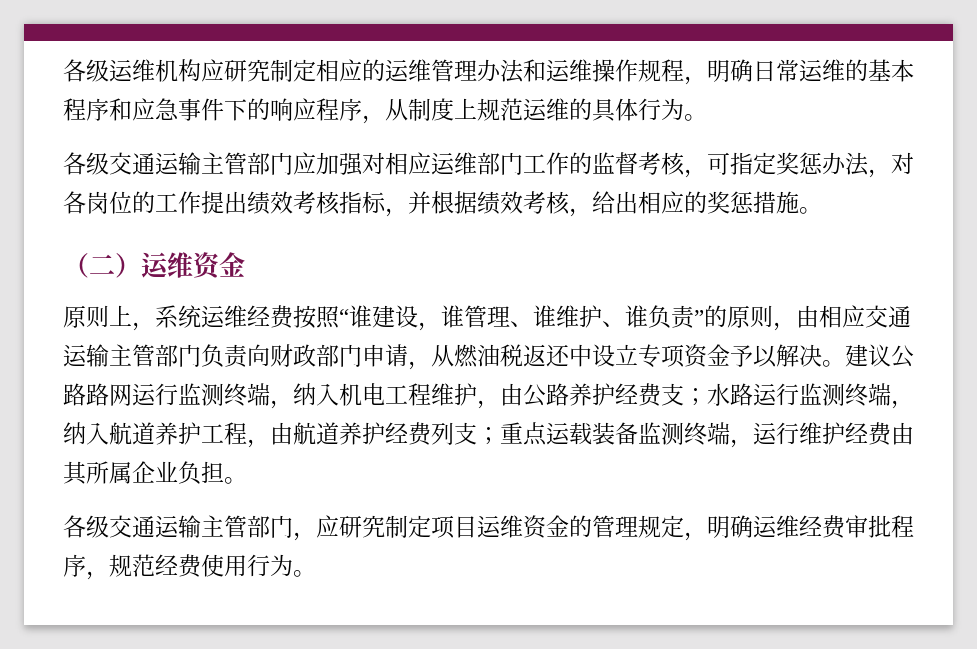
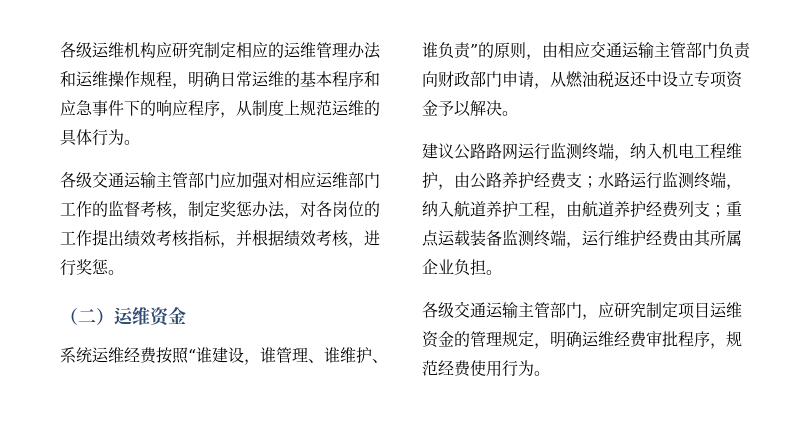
- 各级交通运输主管部门应加强对相应运维部门工作的监督考核，可指定奖惩办法，对各岗位的工作提出绩效考核指标，并根据绩效考核，给出相应的奖惩措施。
+ 各级交通运输主管部门应加强对相应运维部门工作的监督考核，制定奖惩办法，对各岗位的工作提出绩效考核指标，并根据绩效考核，进行奖惩。
- 原则上，系统运维经费按照“谁建设，谁管理、谁维护、谁负责”的原则，由相应交通运输主管部门负责向财政部门申请，从燃油税返还中设立专项资金予以解决。建议公路路网运行监测终端，纳入机电工程维护，由公路养护经费支；
+ 系统运维经费按照“谁建设，谁管理、谁维护、谁负责”的原则，由相应交通运输主管部门负责向财政部门申请，从燃油税返还中设立专项资金予以解决。
+ 建议公路路网运行监测终端，纳入机电工程维护，由公路养护经费支；

